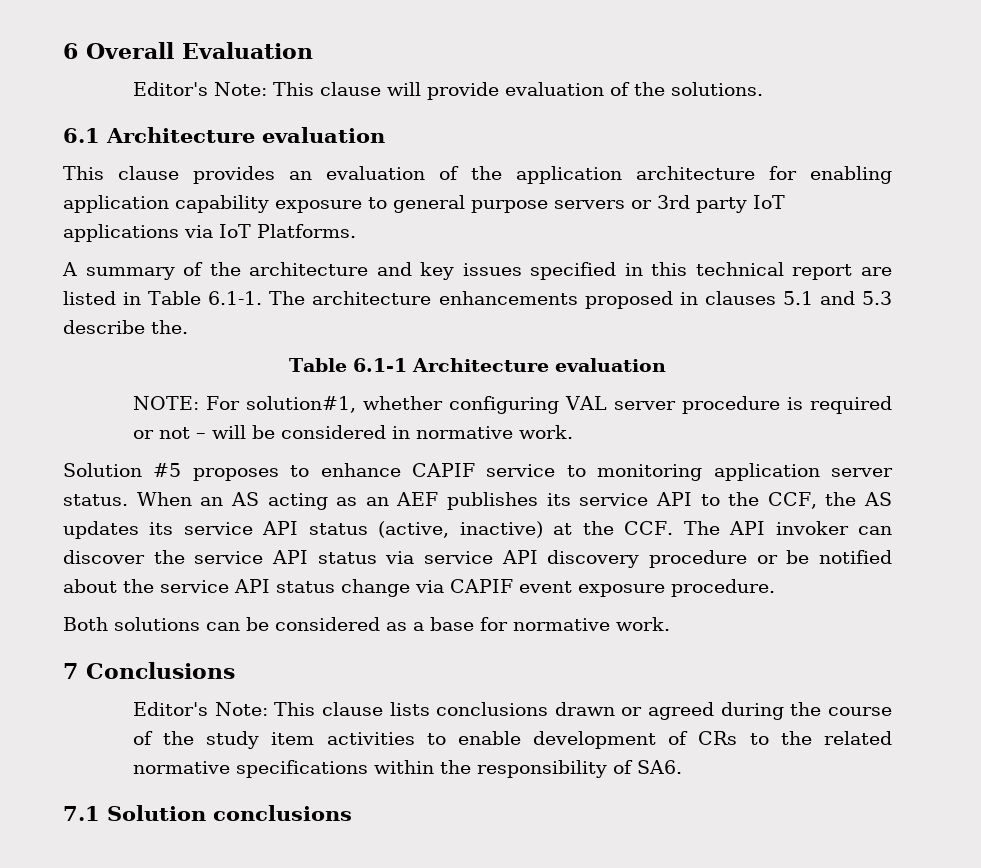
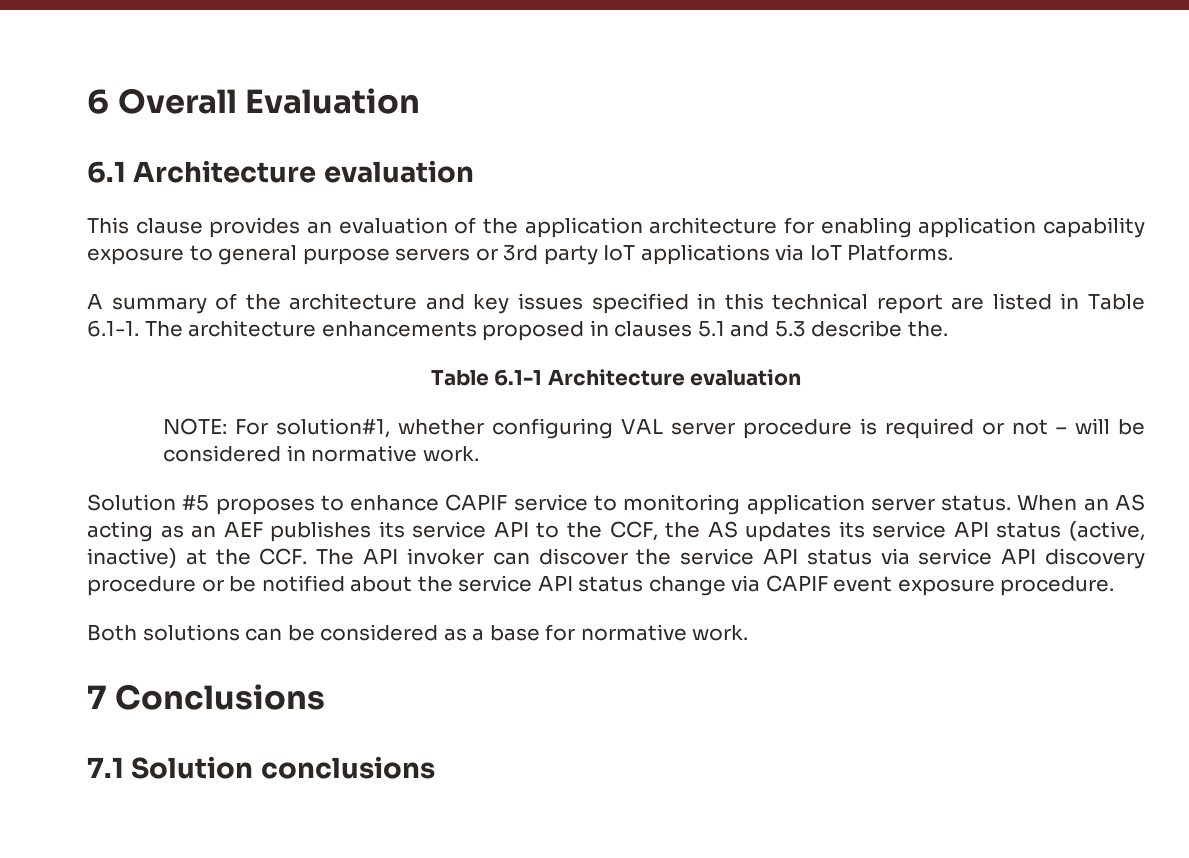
- Editor's Note: This clause will provide evaluation of the solutions.
- Editor's Note: This clause lists conclusions drawn or agreed during the course of the study item activities to enable development of CRs to the related normative specifications within the responsibility of SA6.

